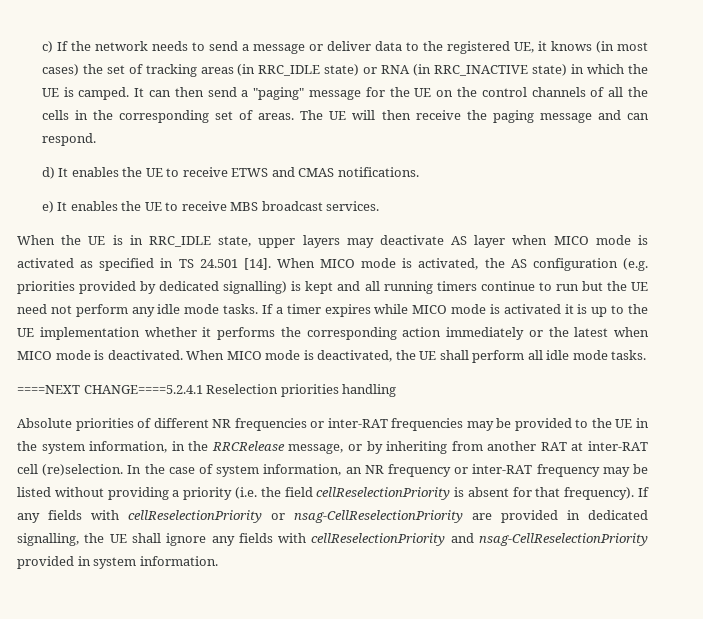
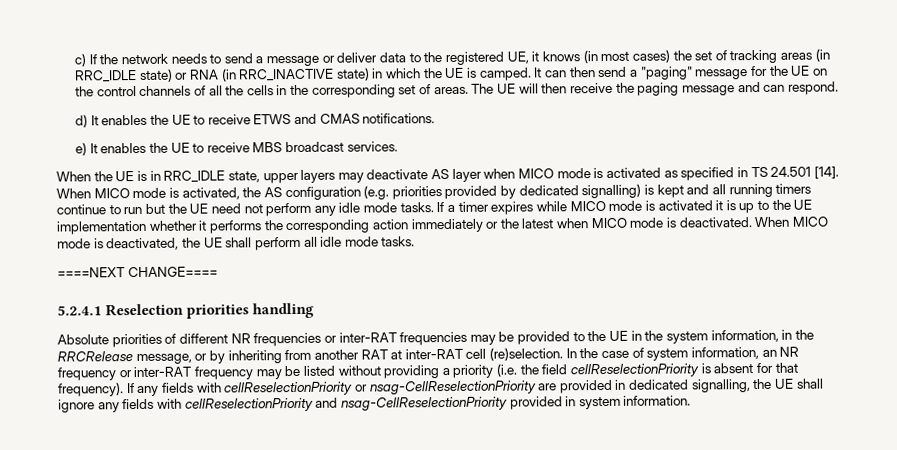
- ====NEXT CHANGE====5.2.4.1 Reselection priorities handling
+ ====NEXT CHANGE====
+ 5.2.4.1 Reselection priorities handling

